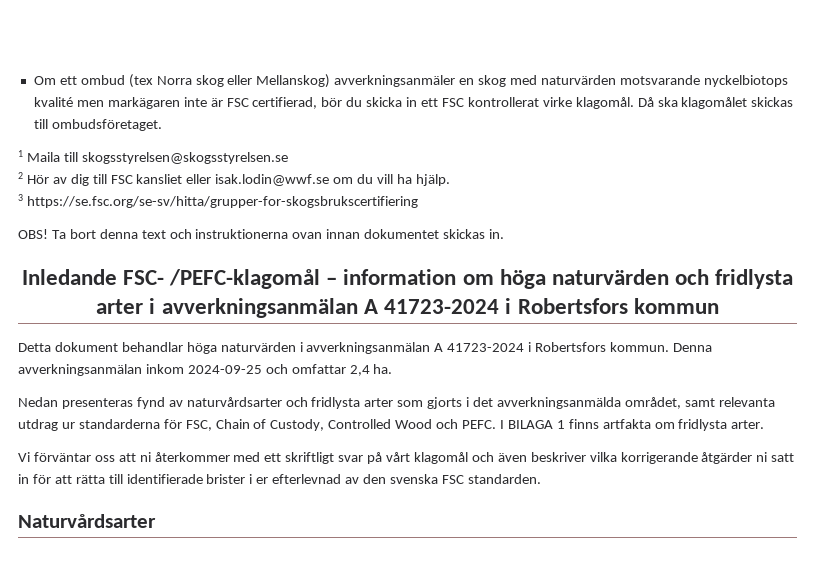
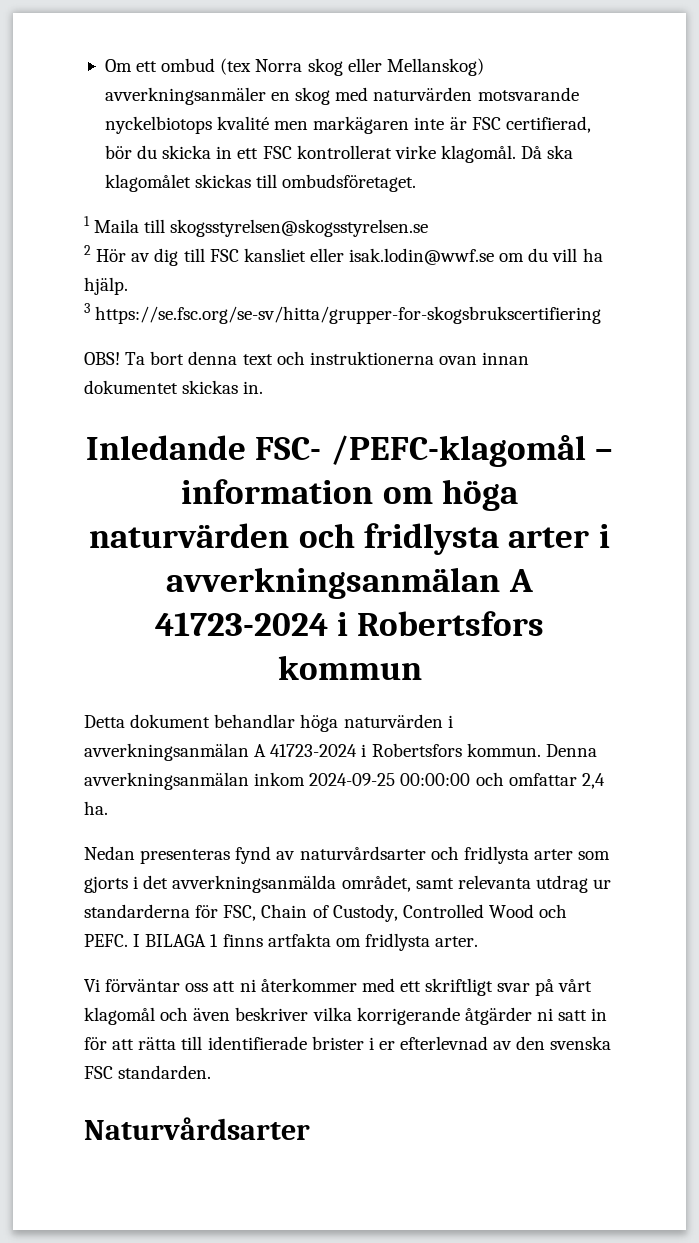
- Denna avverkningsanmälan inkom 2024-09-25 och omfattar 2,4 ha.
+ Denna avverkningsanmälan inkom 2024-09-25 00:00:00 och omfattar 2,4 ha.

